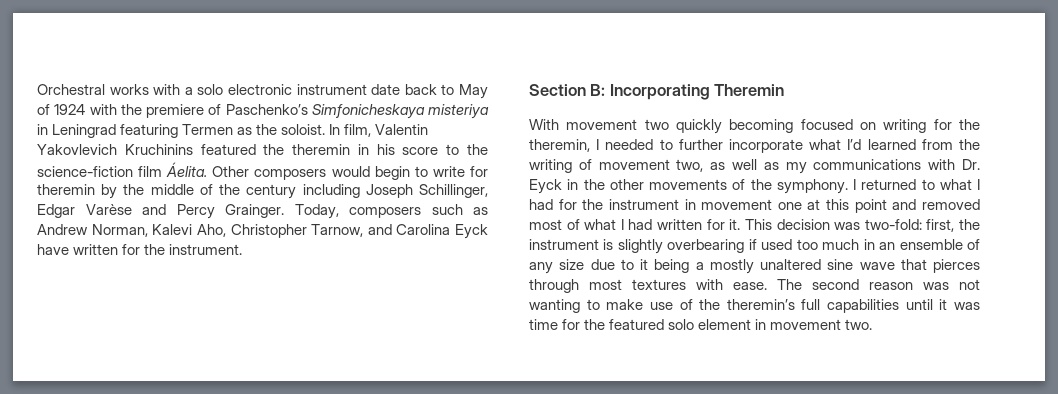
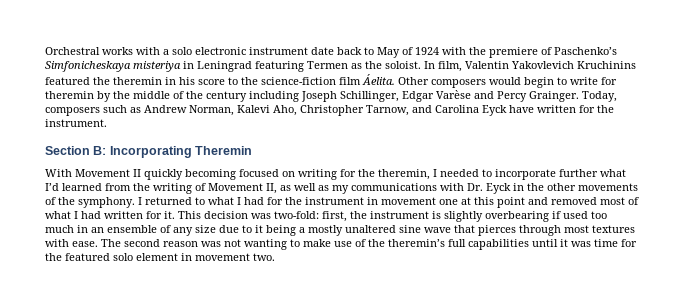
- With movement two quickly becoming focused on writing for the theremin, I needed to further incorporate what I’d learned from the writing of movement two, as well as my communications with Dr. Eyck in the other movements of the symphony.
+ With Movement II quickly becoming focused on writing for the theremin, I needed to incorporate further what I’d learned from the writing of Movement II, as well as my communications with Dr. Eyck in the other movements of the symphony.

